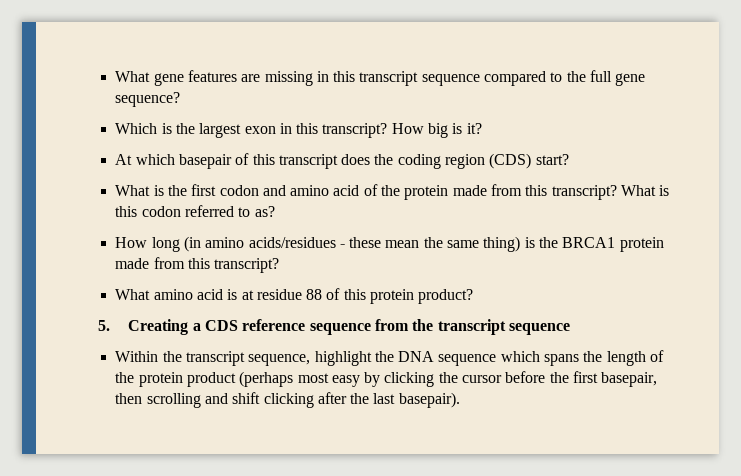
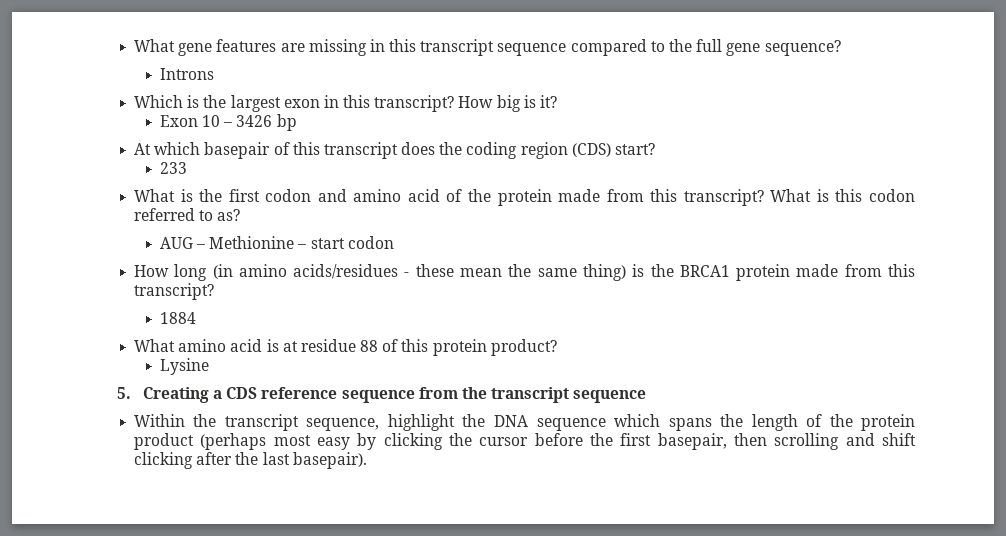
+ Introns
+ Exon 10 – 3426 bp
+ 233
+ AUG – Methionine – start codon
+ 1884
+ Lysine

